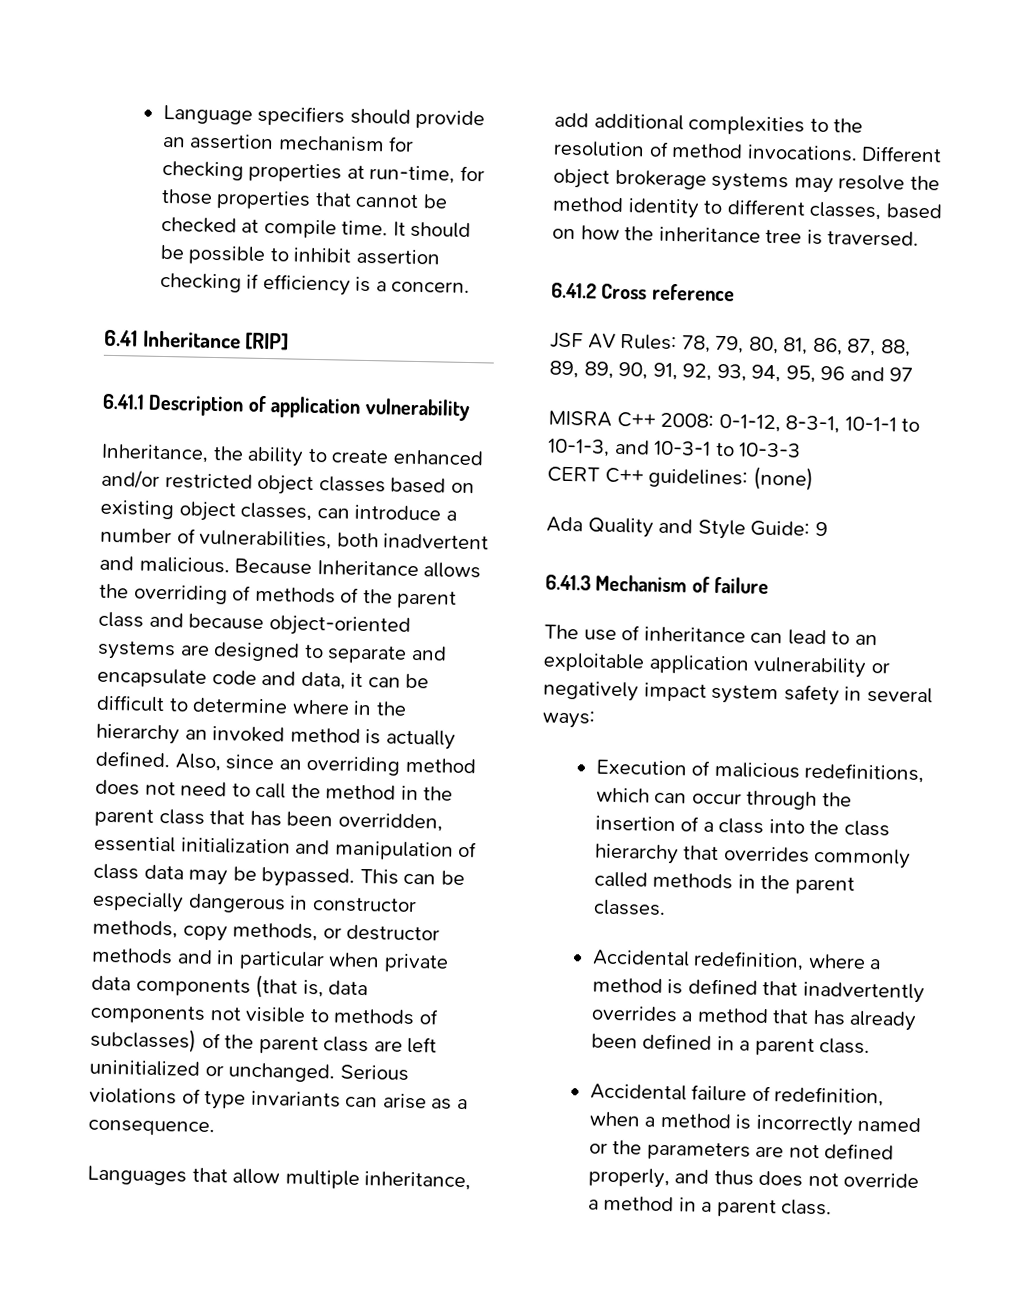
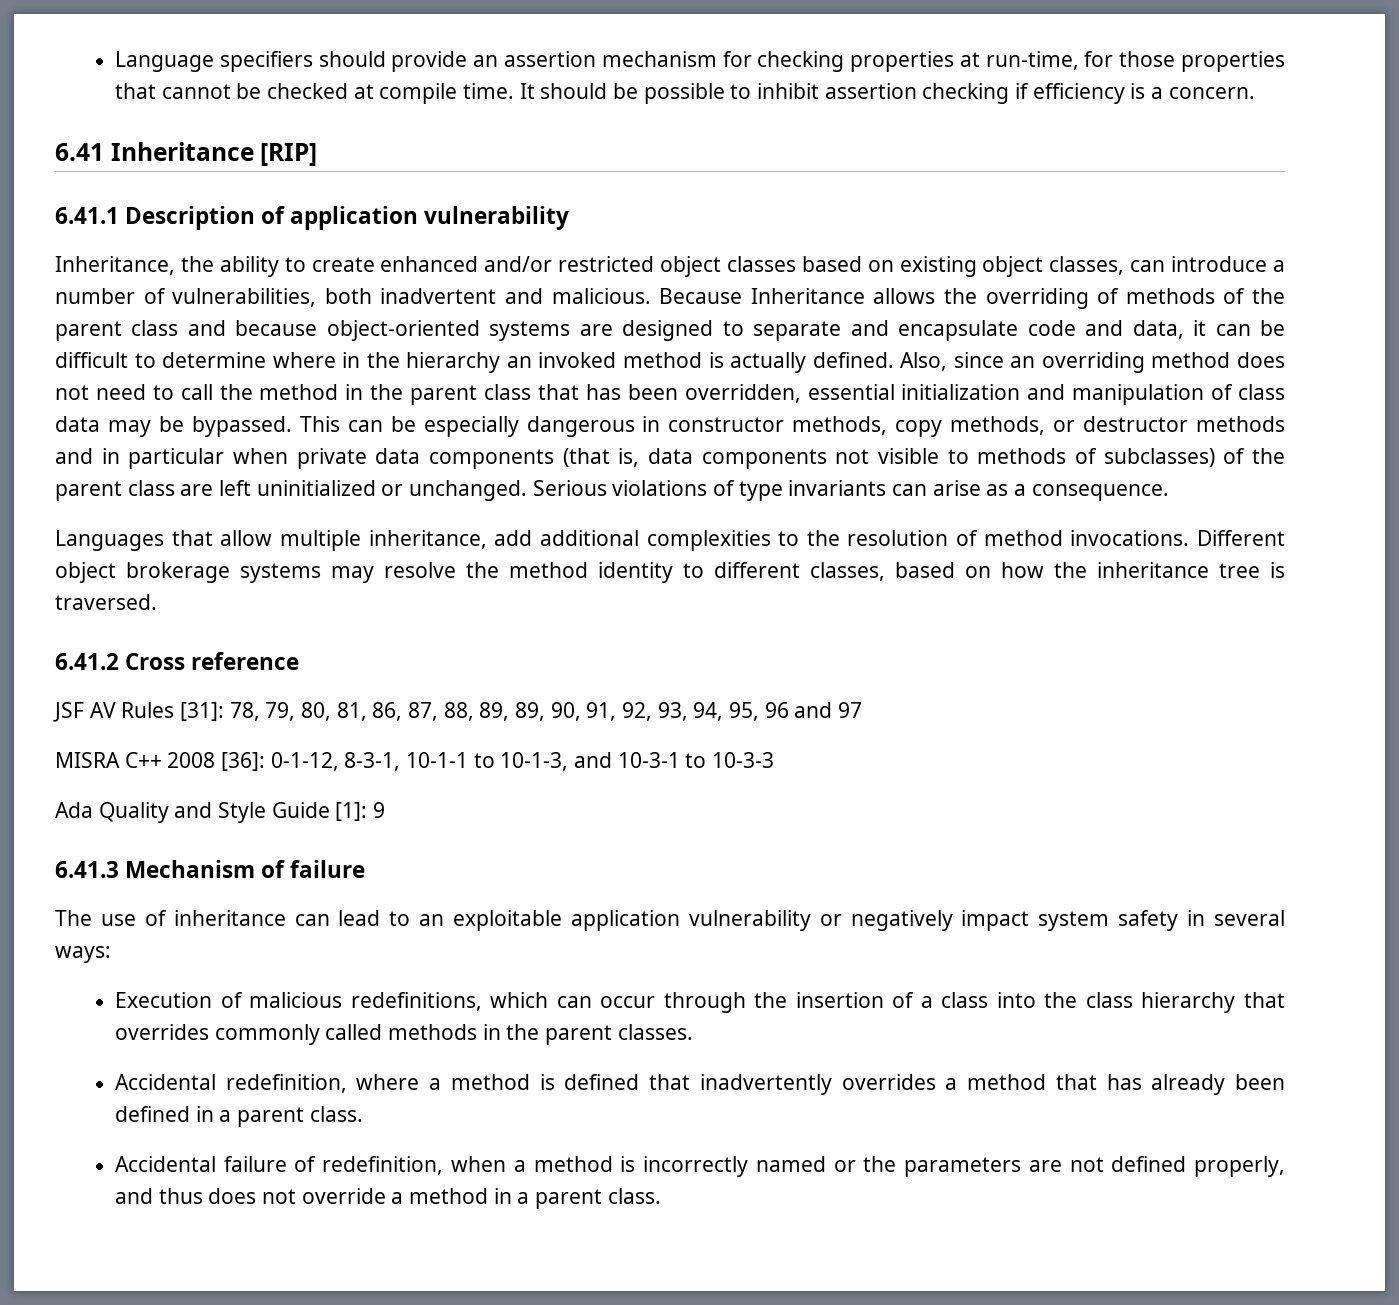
- JSF AV Rules: 78, 79, 80, 81, 86, 87, 88, 89, 89, 90, 91, 92, 93, 94, 95, 96 and 97
+ JSF AV Rules [31]: 78, 79, 80, 81, 86, 87, 88, 89, 89, 90, 91, 92, 93, 94, 95, 96 and 97
- MISRA C++ 2008: 0-1-12, 8-3-1, 10-1-1 to 10-1-3, and 10-3-1 to 10-3-3
+ MISRA C++ 2008 [36]: 0-1-12, 8-3-1, 10-1-1 to 10-1-3, and 10-3-1 to 10-3-3
- CERT C++ guidelines: (none)
- Ada Quality and Style Guide: 9
+ Ada Quality and Style Guide [1]: 9

